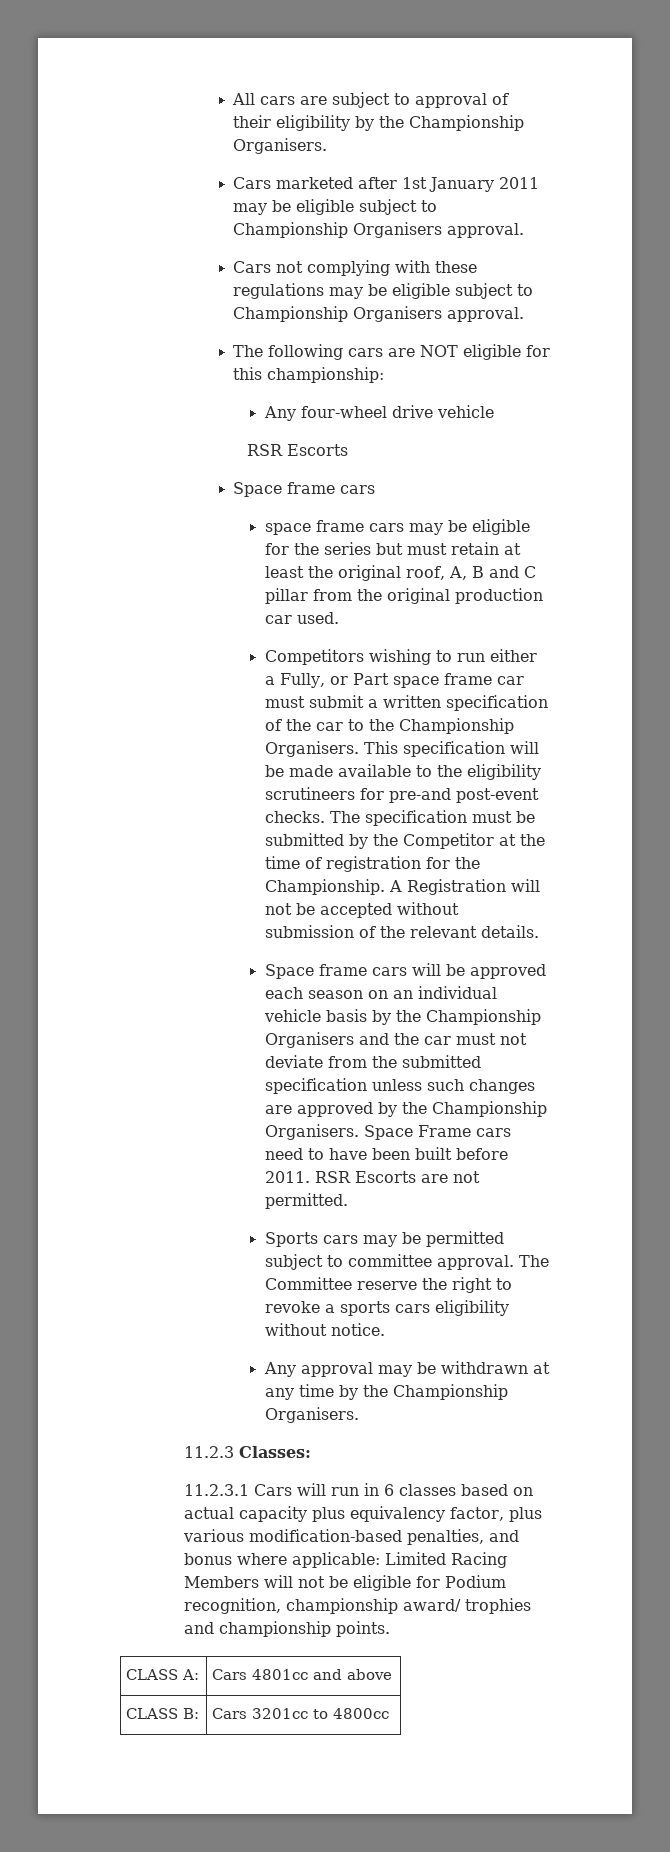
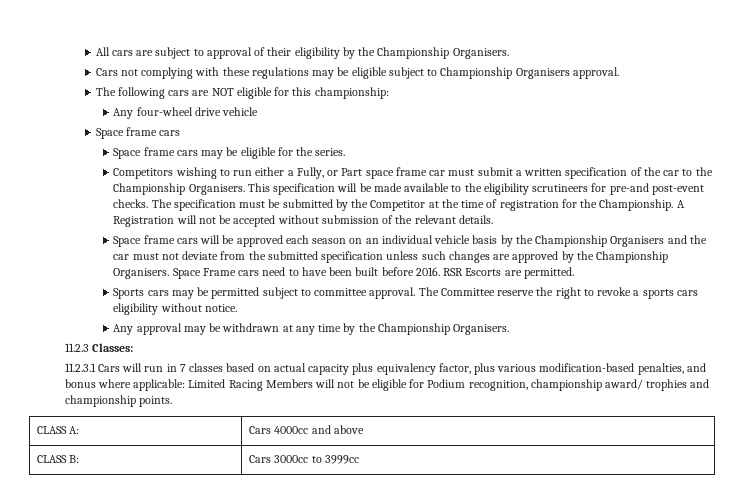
- Cars marketed after 1st January 2011 may be eligible subject to Championship Organisers approval.
  Any four-wheel drive vehicle
- RSR Escorts
- space frame cars may be eligible for the series but must retain at least the original roof, A, B and C pillar from the original production car used.
+ Space frame cars may be eligible for the series.
- Space Frame cars need to have been built before 2011.
+ Space Frame cars need to have been built before 2016.
- RSR Escorts are not permitted.
+ RSR Escorts are permitted.
- 11.2.3.1 Cars will run in 6 classes based on actual capacity plus equivalency factor, plus various modification-based penalties, and bonus where applicable: Limited Racing Members will not be eligible for Podium recognition, championship award/ trophies and championship points.
+ 11.2.3.1 Cars will run in 7 classes based on actual capacity plus equivalency factor, plus various modification-based penalties, and bonus where applicable: Limited Racing Members will not be eligible for Podium recognition, championship award/ trophies and championship points.
- CLASS A: | Cars 4801cc and above
+ CLASS A: | Cars 4000cc and above
- CLASS B: | Cars 3201cc to 4800cc
+ CLASS B: | Cars 3000cc to 3999cc

